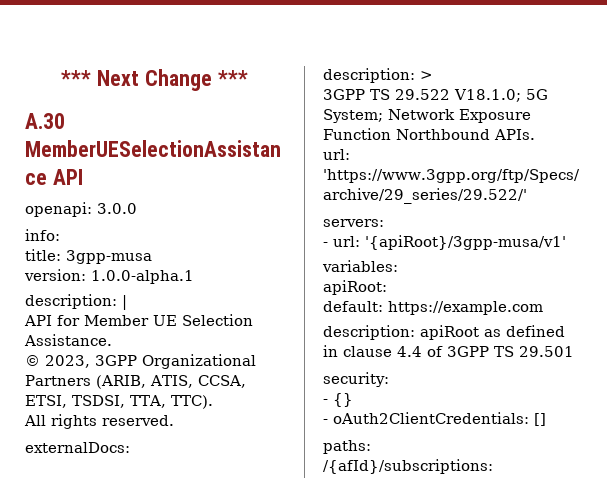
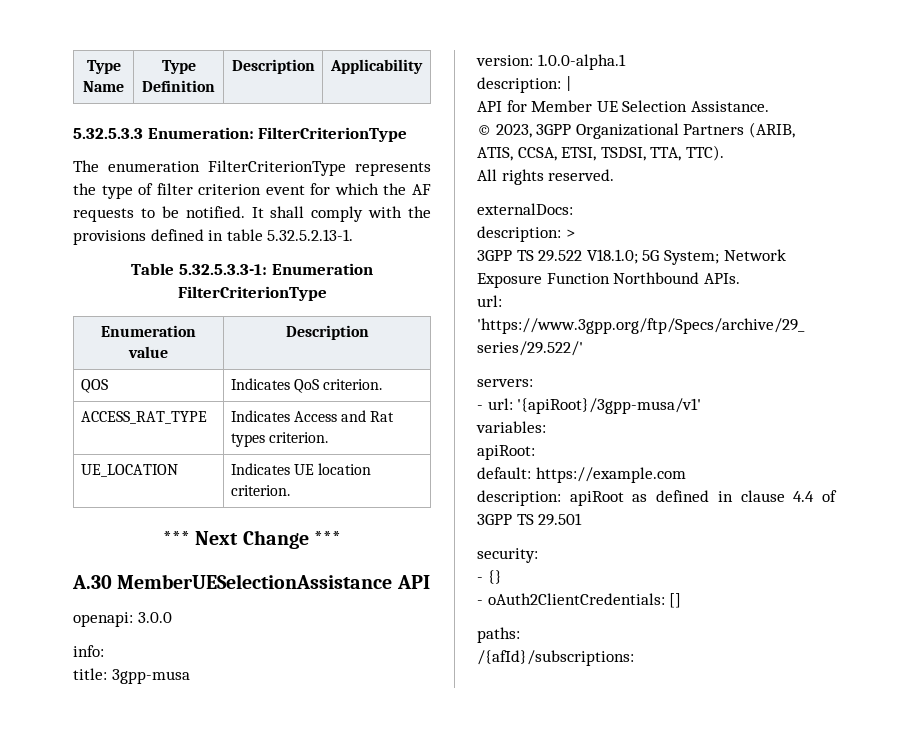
+ Type Name | Type Definition | Description | Applicability
+ 5.32.5.3.3 Enumeration: FilterCriterionType
+ The enumeration FilterCriterionType represents the type of filter criterion event for which the AF requests to be notified. It shall comply with the provisions defined in table 5.32.5.2.13-1.
+ Table 5.32.5.3.3-1: Enumeration FilterCriterionType
+ Enumeration value | Description
+ QOS | Indicates QoS criterion.
+ ACCESS_RAT_TYPE | Indicates Access and Rat types criterion.
+ UE_LOCATION | Indicates UE location criterion.

